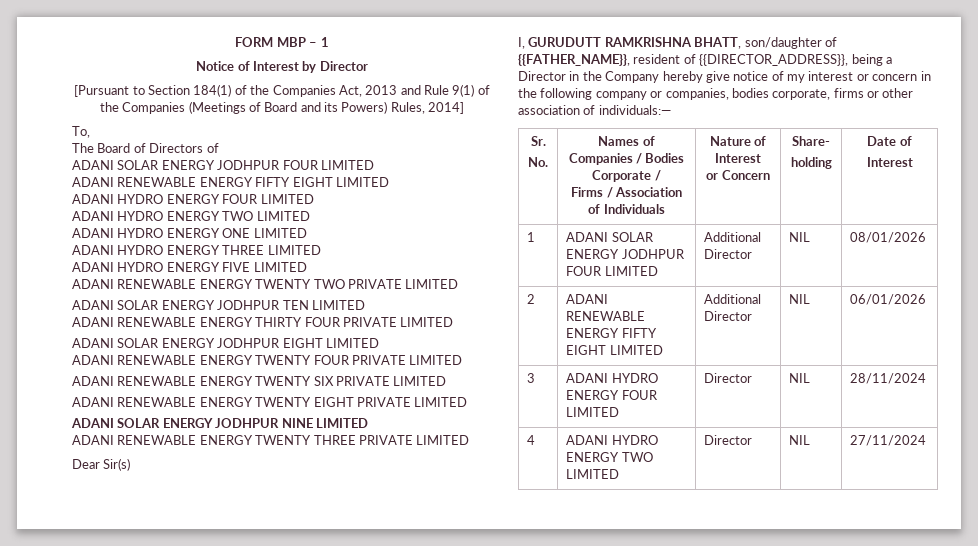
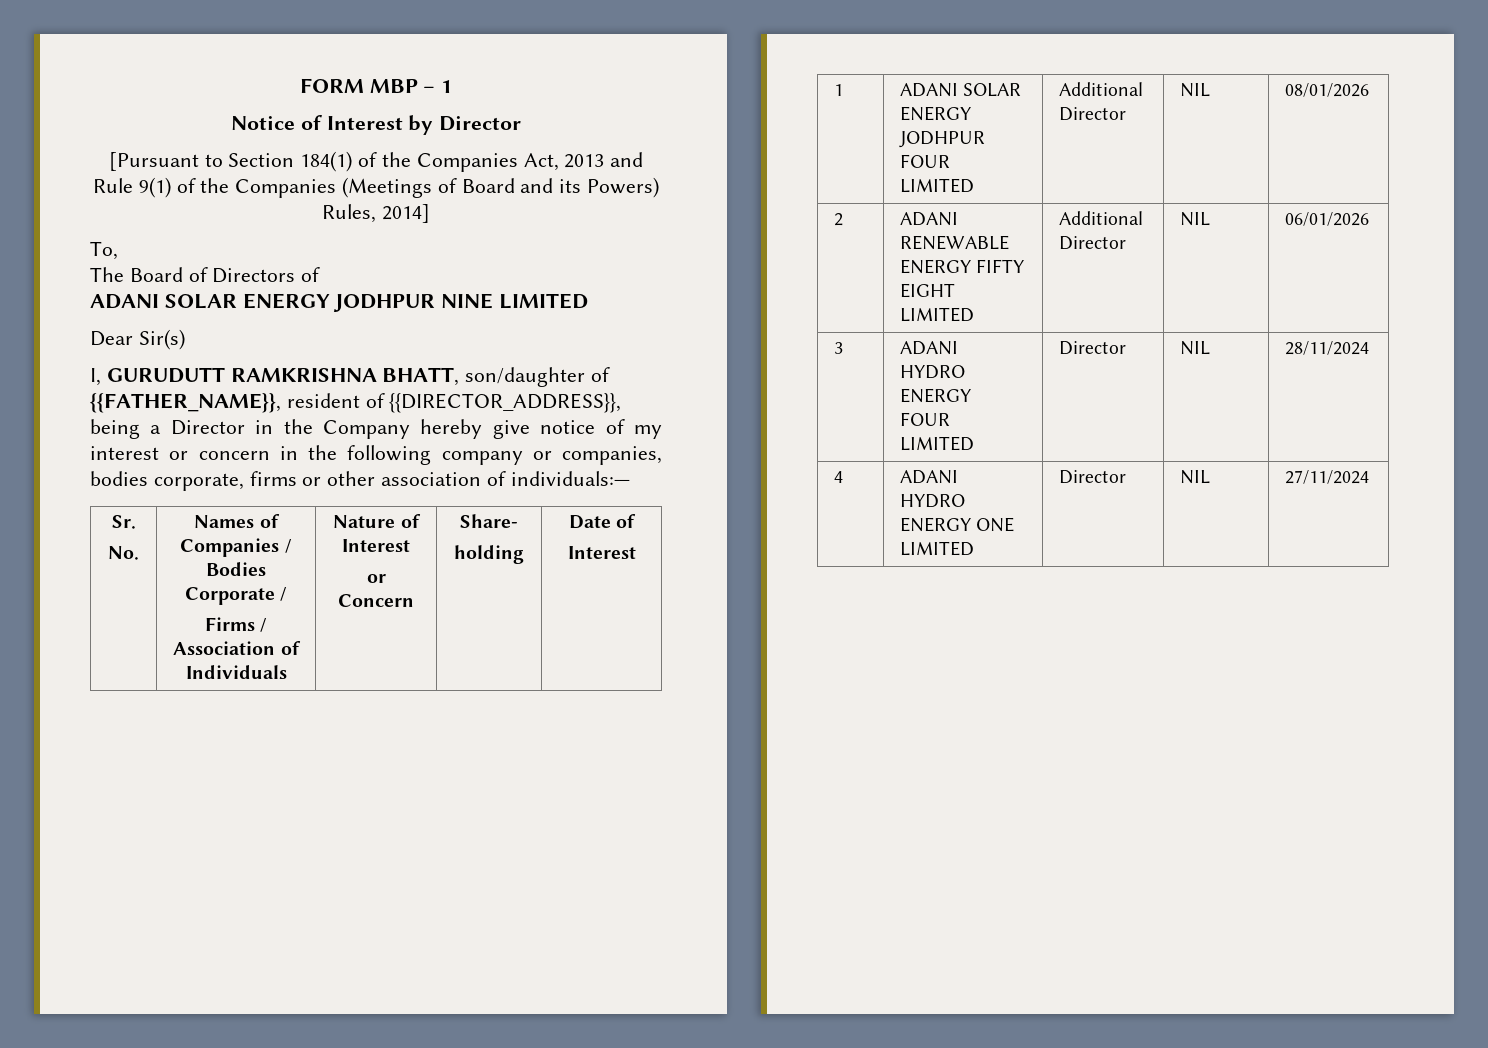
  The Board of Directors of
- ADANI SOLAR ENERGY JODHPUR FOUR LIMITED
- ADANI RENEWABLE ENERGY FIFTY EIGHT LIMITED
- ADANI HYDRO ENERGY FOUR LIMITED
- ADANI HYDRO ENERGY TWO LIMITED
- ADANI HYDRO ENERGY ONE LIMITED
- ADANI HYDRO ENERGY THREE LIMITED
- ADANI HYDRO ENERGY FIVE LIMITED
- ADANI RENEWABLE ENERGY TWENTY TWO PRIVATE LIMITED
- ADANI SOLAR ENERGY JODHPUR TEN LIMITED
- ADANI RENEWABLE ENERGY THIRTY FOUR PRIVATE LIMITED
- ADANI SOLAR ENERGY JODHPUR EIGHT LIMITED
- ADANI RENEWABLE ENERGY TWENTY FOUR PRIVATE LIMITED
- ADANI RENEWABLE ENERGY TWENTY SIX PRIVATE LIMITED
- ADANI RENEWABLE ENERGY TWENTY EIGHT PRIVATE LIMITED
- ADANI RENEWABLE ENERGY TWENTY THREE PRIVATE LIMITED
- 4 | ADANI HYDRO ENERGY TWO LIMITED | Director | NIL | 27/11/2024
+ 4 | ADANI HYDRO ENERGY ONE LIMITED | Director | NIL | 27/11/2024

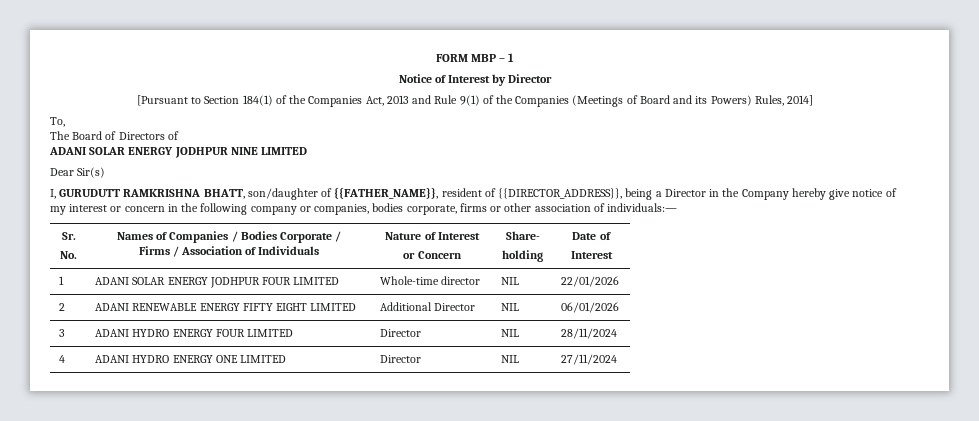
- 1 | ADANI SOLAR ENERGY JODHPUR FOUR LIMITED | Additional Director | NIL | 08/01/2026
+ 1 | ADANI SOLAR ENERGY JODHPUR FOUR LIMITED | Whole-time director | NIL | 22/01/2026

